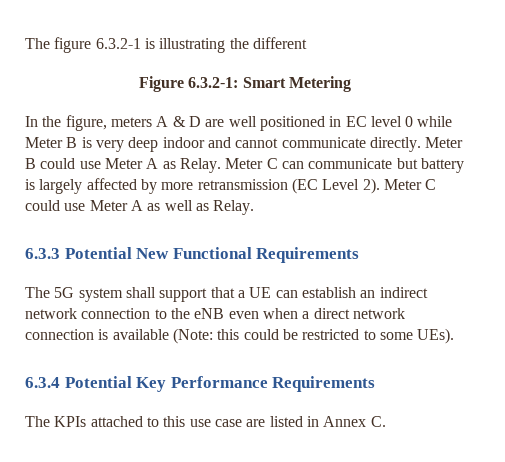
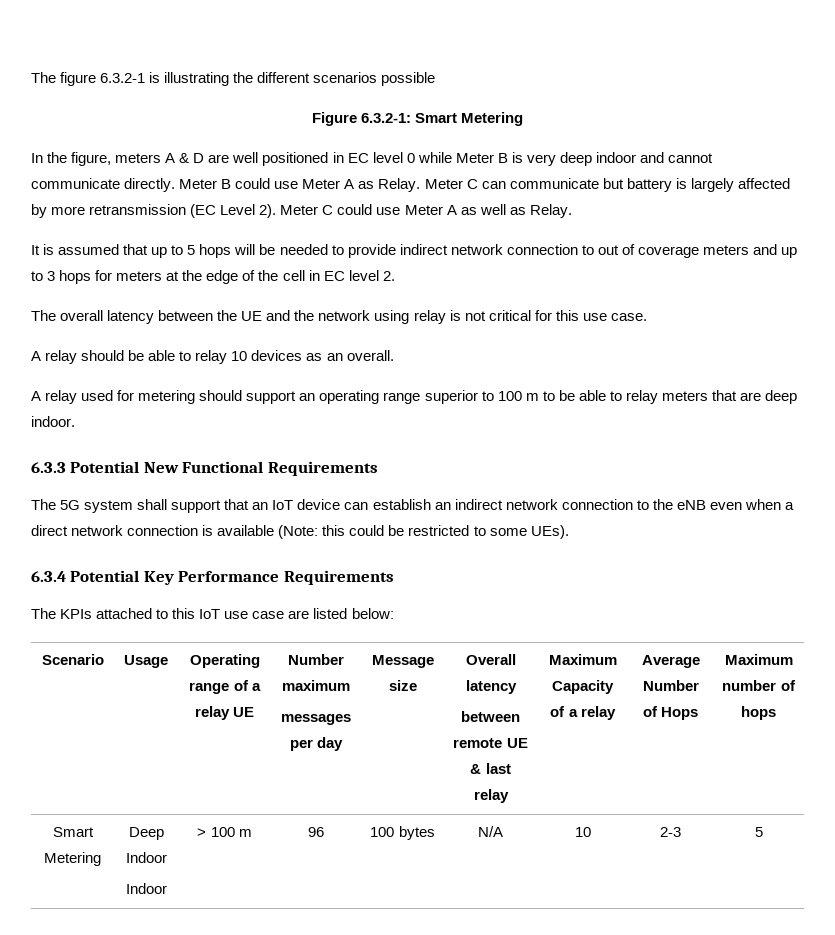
- The figure 6.3.2-1 is illustrating the different
+ The figure 6.3.2-1 is illustrating the different scenarios possible
+ It is assumed that up to 5 hops will be needed to provide indirect network connection to out of coverage meters and up to 3 hops for meters at the edge of the cell in EC level 2.
+ The overall latency between the UE and the network using relay is not critical for this use case.
+ A relay should be able to relay 10 devices as an overall.
+ A relay used for metering should support an operating range superior to 100 m to be able to relay meters that are deep indoor.
- The 5G system shall support that a UE can establish an indirect network connection to the eNB even when a direct network connection is available (Note: this could be restricted to some UEs).
+ The 5G system shall support that an IoT device can establish an indirect network connection to the eNB even when a direct network connection is available (Note: this could be restricted to some UEs).
- The KPIs attached to this use case are listed in Annex C.
+ The KPIs attached to this IoT use case are listed below:
+ Scenario | Usage | Operating range of a relay UE | Number maximum
+ messages per day | Message size | Overall latency
+ between remote UE & last relay | Maximum Capacity of a relay | Average Number of Hops | Maximum number of hops
+ Smart Metering | Deep Indoor
+ Indoor | > 100 m | 96 | 100 bytes | N/A | 10 | 2-3 | 5

